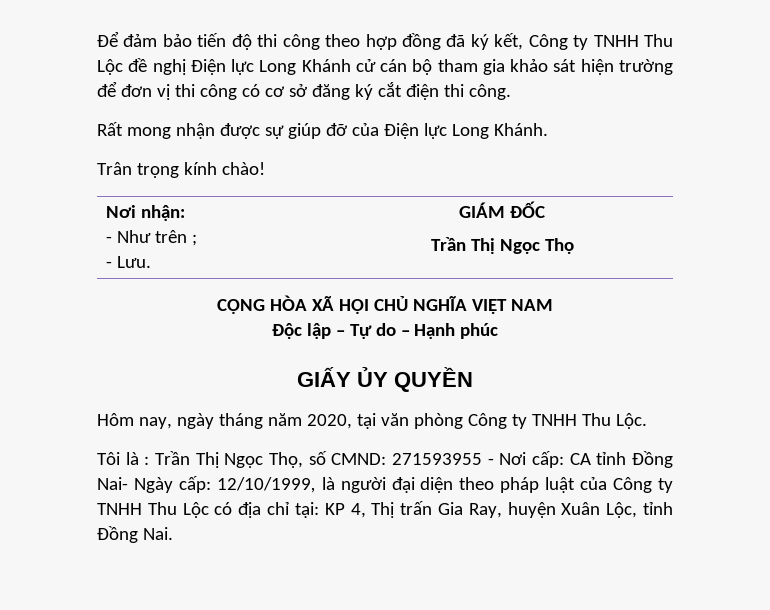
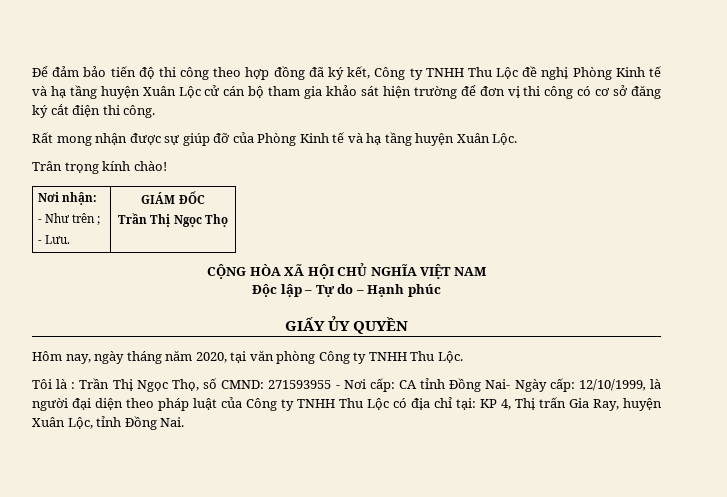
- Để đảm bảo tiến độ thi công theo hợp đồng đã ký kết, Công ty TNHH Thu Lộc đề nghị Điện lực Long Khánh cử cán bộ tham gia khảo sát hiện trường để đơn vị thi công có cơ sở đăng ký cắt điện thi công.
+ Để đảm bảo tiến độ thi công theo hợp đồng đã ký kết, Công ty TNHH Thu Lộc đề nghị Phòng Kinh tế và hạ tầng huyện Xuân Lộc cử cán bộ tham gia khảo sát hiện trường để đơn vị thi công có cơ sở đăng ký cắt điện thi công.
- Rất mong nhận được sự giúp đỡ của Điện lực Long Khánh.
+ Rất mong nhận được sự giúp đỡ của Phòng Kinh tế và hạ tầng huyện Xuân Lộc.

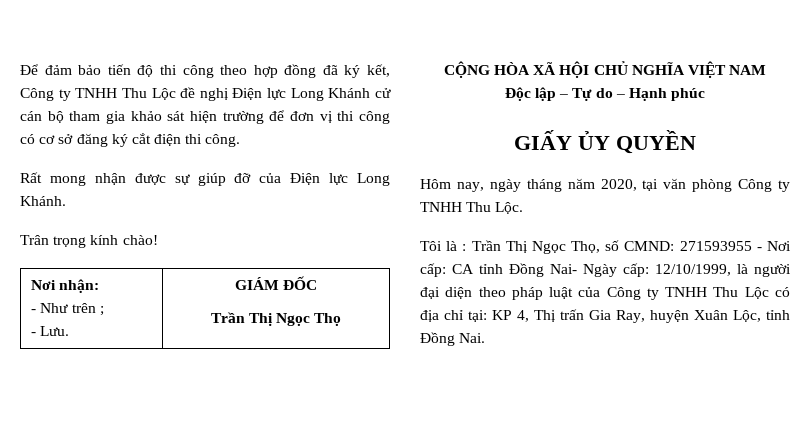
- Để đảm bảo tiến độ thi công theo hợp đồng đã ký kết, Công ty TNHH Thu Lộc đề nghị Phòng Kinh tế và hạ tầng huyện Xuân Lộc cử cán bộ tham gia khảo sát hiện trường để đơn vị thi công có cơ sở đăng ký cắt điện thi công.
+ Để đảm bảo tiến độ thi công theo hợp đồng đã ký kết, Công ty TNHH Thu Lộc đề nghị Điện lực Long Khánh cử cán bộ tham gia khảo sát hiện trường để đơn vị thi công có cơ sở đăng ký cắt điện thi công.
- Rất mong nhận được sự giúp đỡ của Phòng Kinh tế và hạ tầng huyện Xuân Lộc.
+ Rất mong nhận được sự giúp đỡ của Điện lực Long Khánh.

